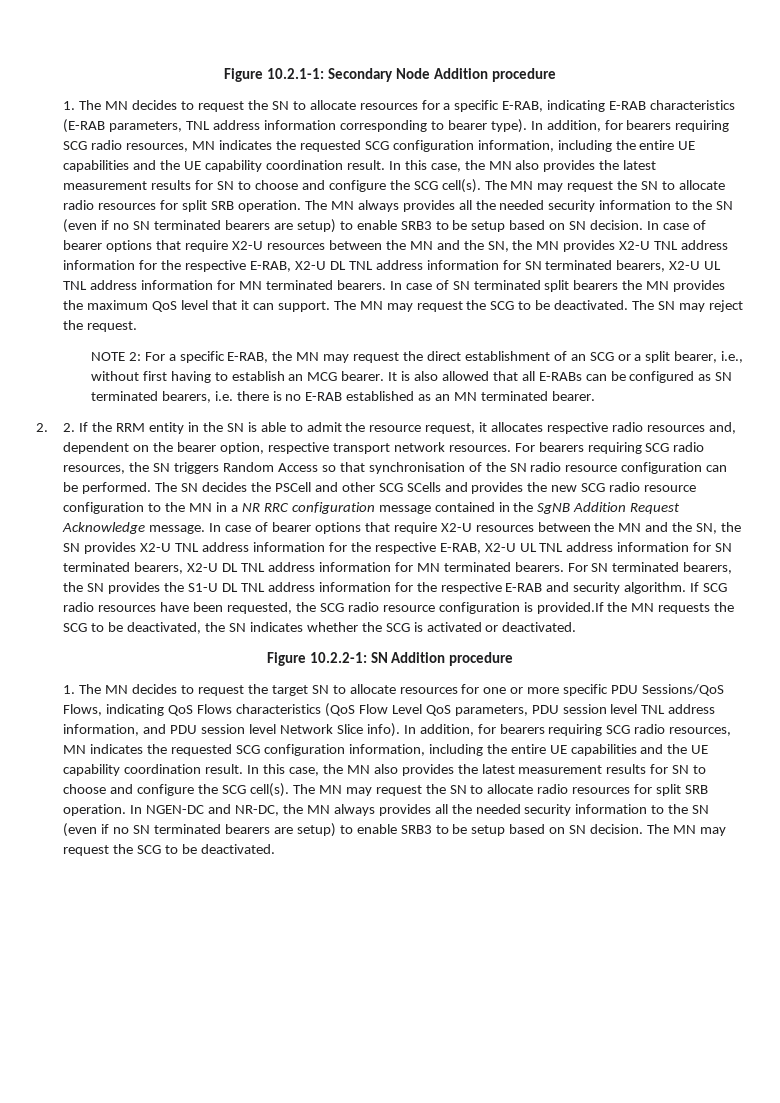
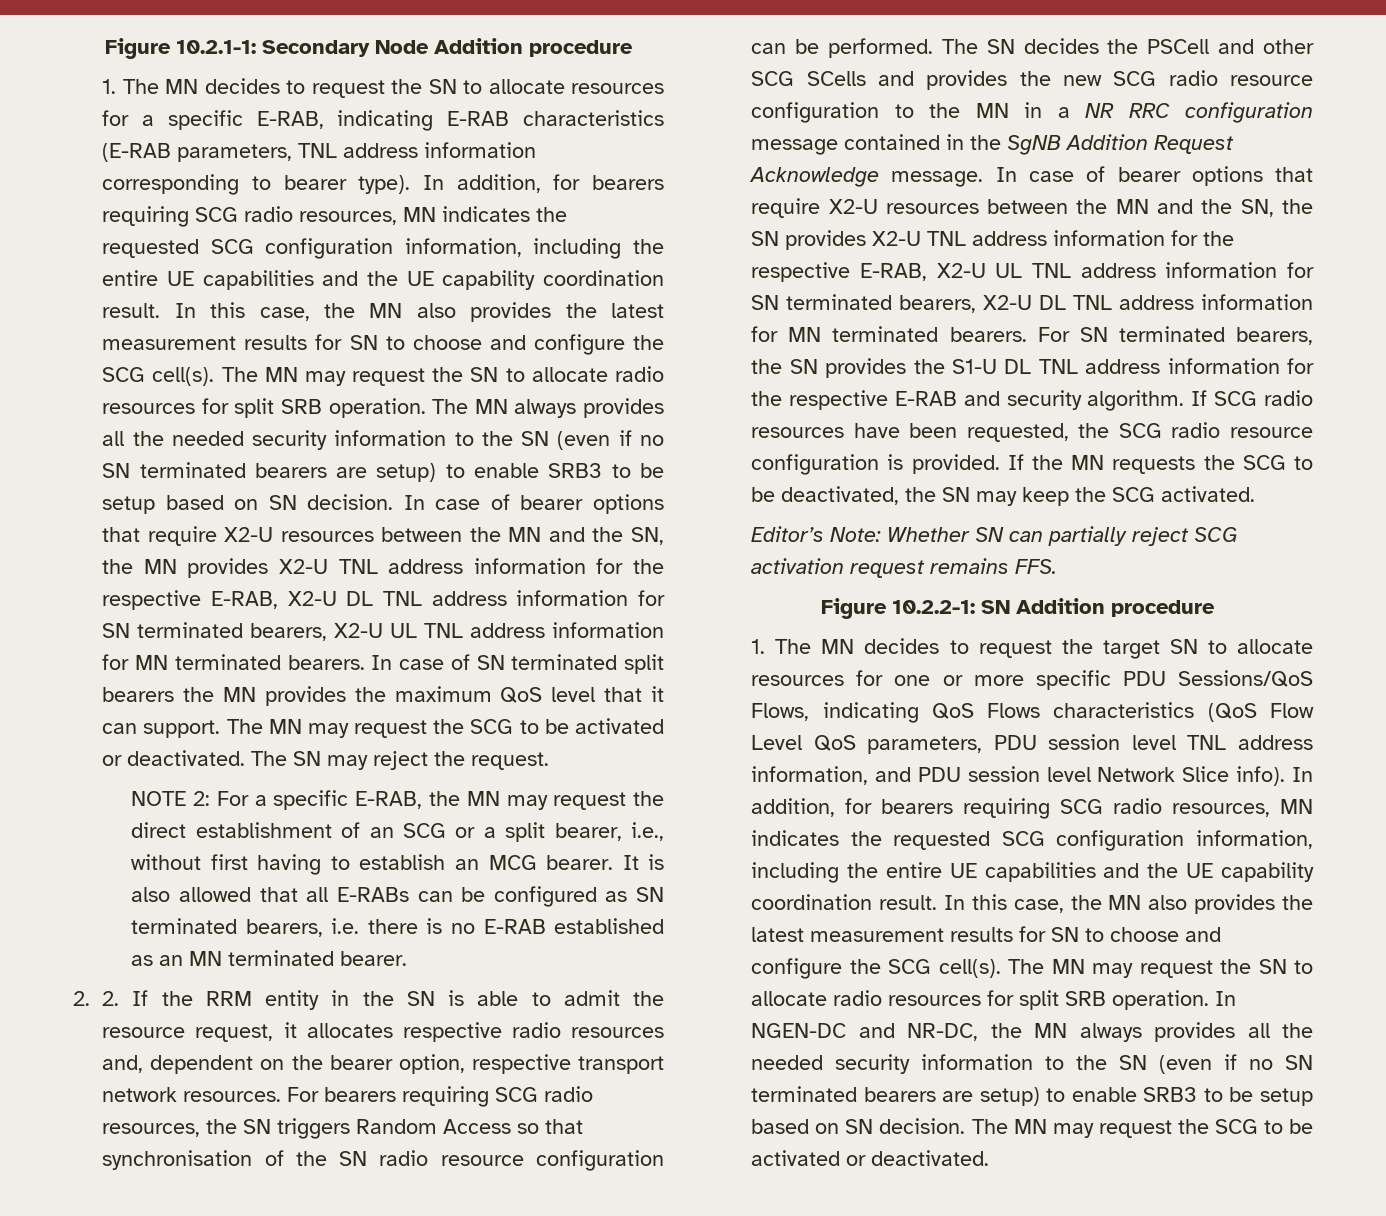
- In case of SN terminated split bearers the MN provides the maximum QoS level that it can support. The MN may request the SCG to be deactivated.
+ In case of SN terminated split bearers the MN provides the maximum QoS level that it can support. The MN may request the SCG to be activated or deactivated.
- If SCG radio resources have been requested, the SCG radio resource configuration is provided.If the MN requests the SCG to be deactivated, the SN indicates whether the SCG is activated or deactivated.
+ If SCG radio resources have been requested, the SCG radio resource configuration is provided. If the MN requests the SCG to be deactivated, the SN may keep the SCG activated.
+ Editor’s Note: Whether SN can partially reject SCG activation request remains FFS.
- In NGEN-DC and NR-DC, the MN always provides all the needed security information to the SN (even if no SN terminated bearers are setup) to enable SRB3 to be setup based on SN decision. The MN may request the SCG to be deactivated.
+ In NGEN-DC and NR-DC, the MN always provides all the needed security information to the SN (even if no SN terminated bearers are setup) to enable SRB3 to be setup based on SN decision. The MN may request the SCG to be activated or deactivated.

